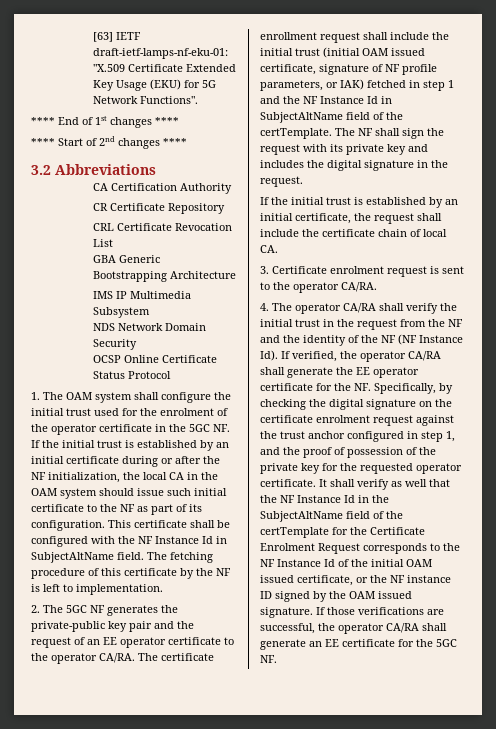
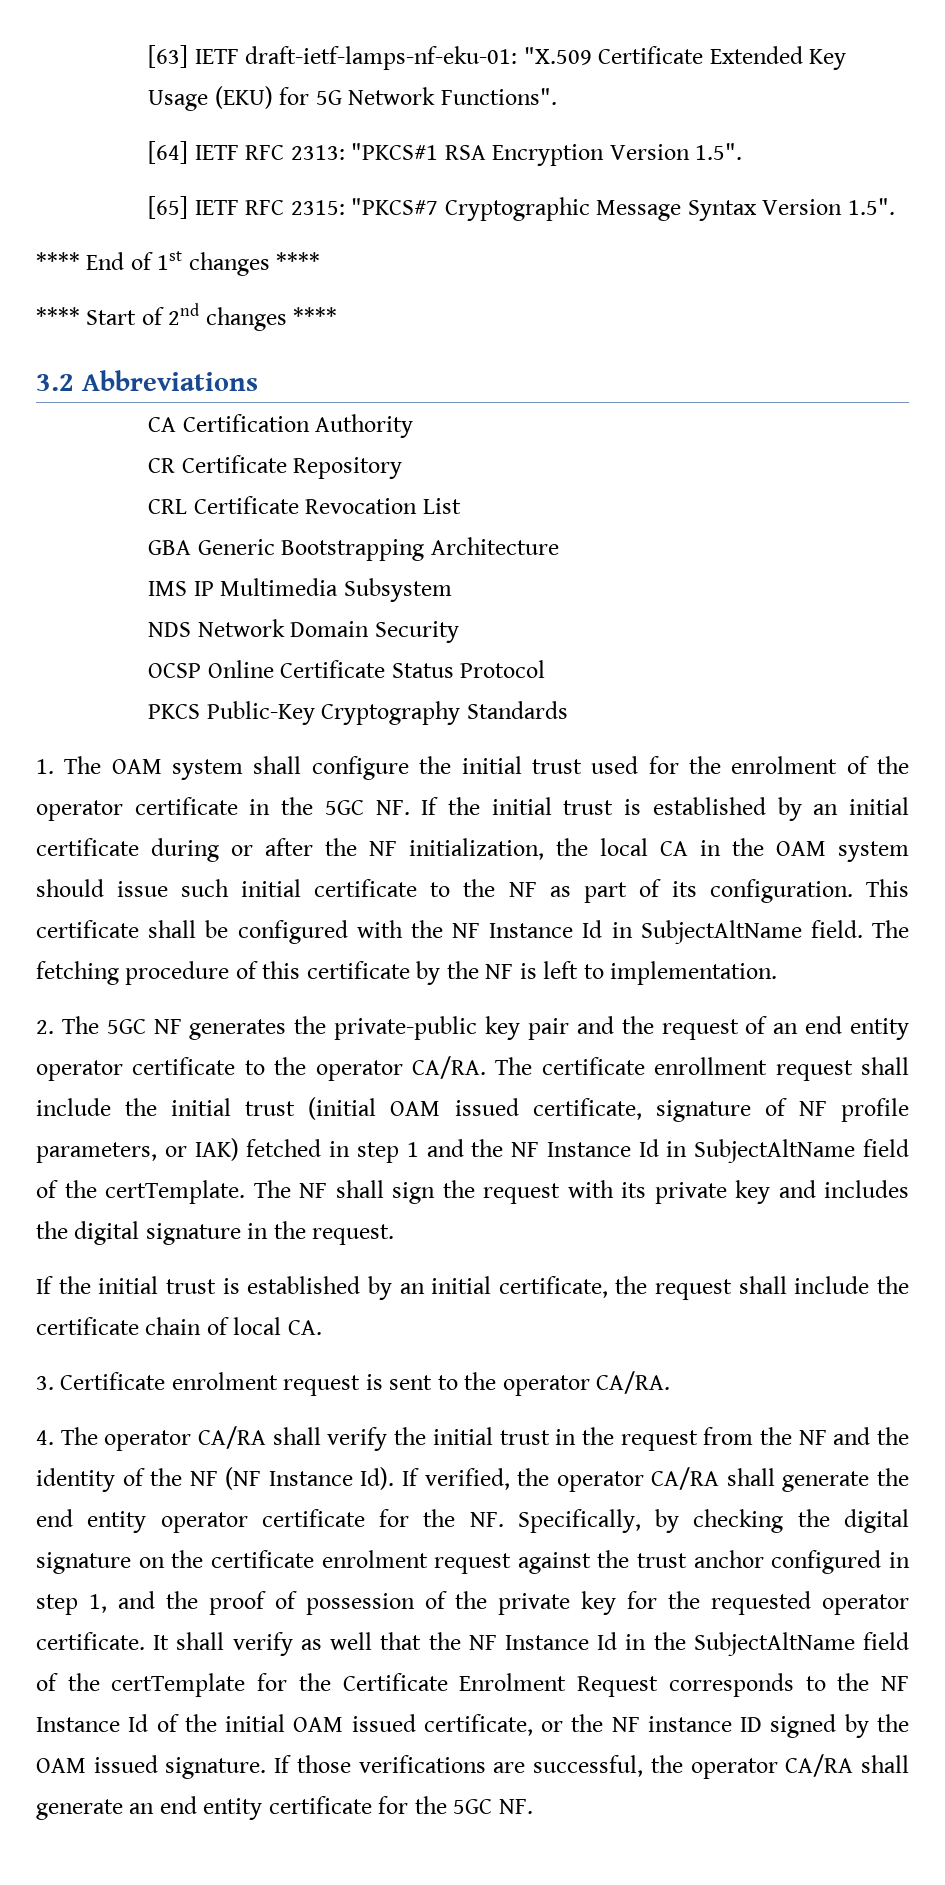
+ [64] IETF RFC 2313: "PKCS#1 RSA Encryption Version 1.5".
+ [65] IETF RFC 2315: "PKCS#7 Cryptographic Message Syntax Version 1.5".
+ PKCS Public-Key Cryptography Standards
- 2. The 5GC NF generates the private-public key pair and the request of an EE operator certificate to the operator CA/RA.
+ 2. The 5GC NF generates the private-public key pair and the request of an end entity operator certificate to the operator CA/RA.
- 4. The operator CA/RA shall verify the initial trust in the request from the NF and the identity of the NF (NF Instance Id). If verified, the operator CA/RA shall generate the EE operator certificate for the NF. Specifically, by checking the digital signature on the certificate enrolment request against the trust anchor configured in step 1, and the proof of possession of the private key for the requested operator certificate.
+ 4. The operator CA/RA shall verify the initial trust in the request from the NF and the identity of the NF (NF Instance Id). If verified, the operator CA/RA shall generate the end entity operator certificate for the NF. Specifically, by checking the digital signature on the certificate enrolment request against the trust anchor configured in step 1, and the proof of possession of the private key for the requested operator certificate.
- If those verifications are successful, the operator CA/RA shall generate an EE certificate for the 5GC NF.
+ If those verifications are successful, the operator CA/RA shall generate an end entity certificate for the 5GC NF.

